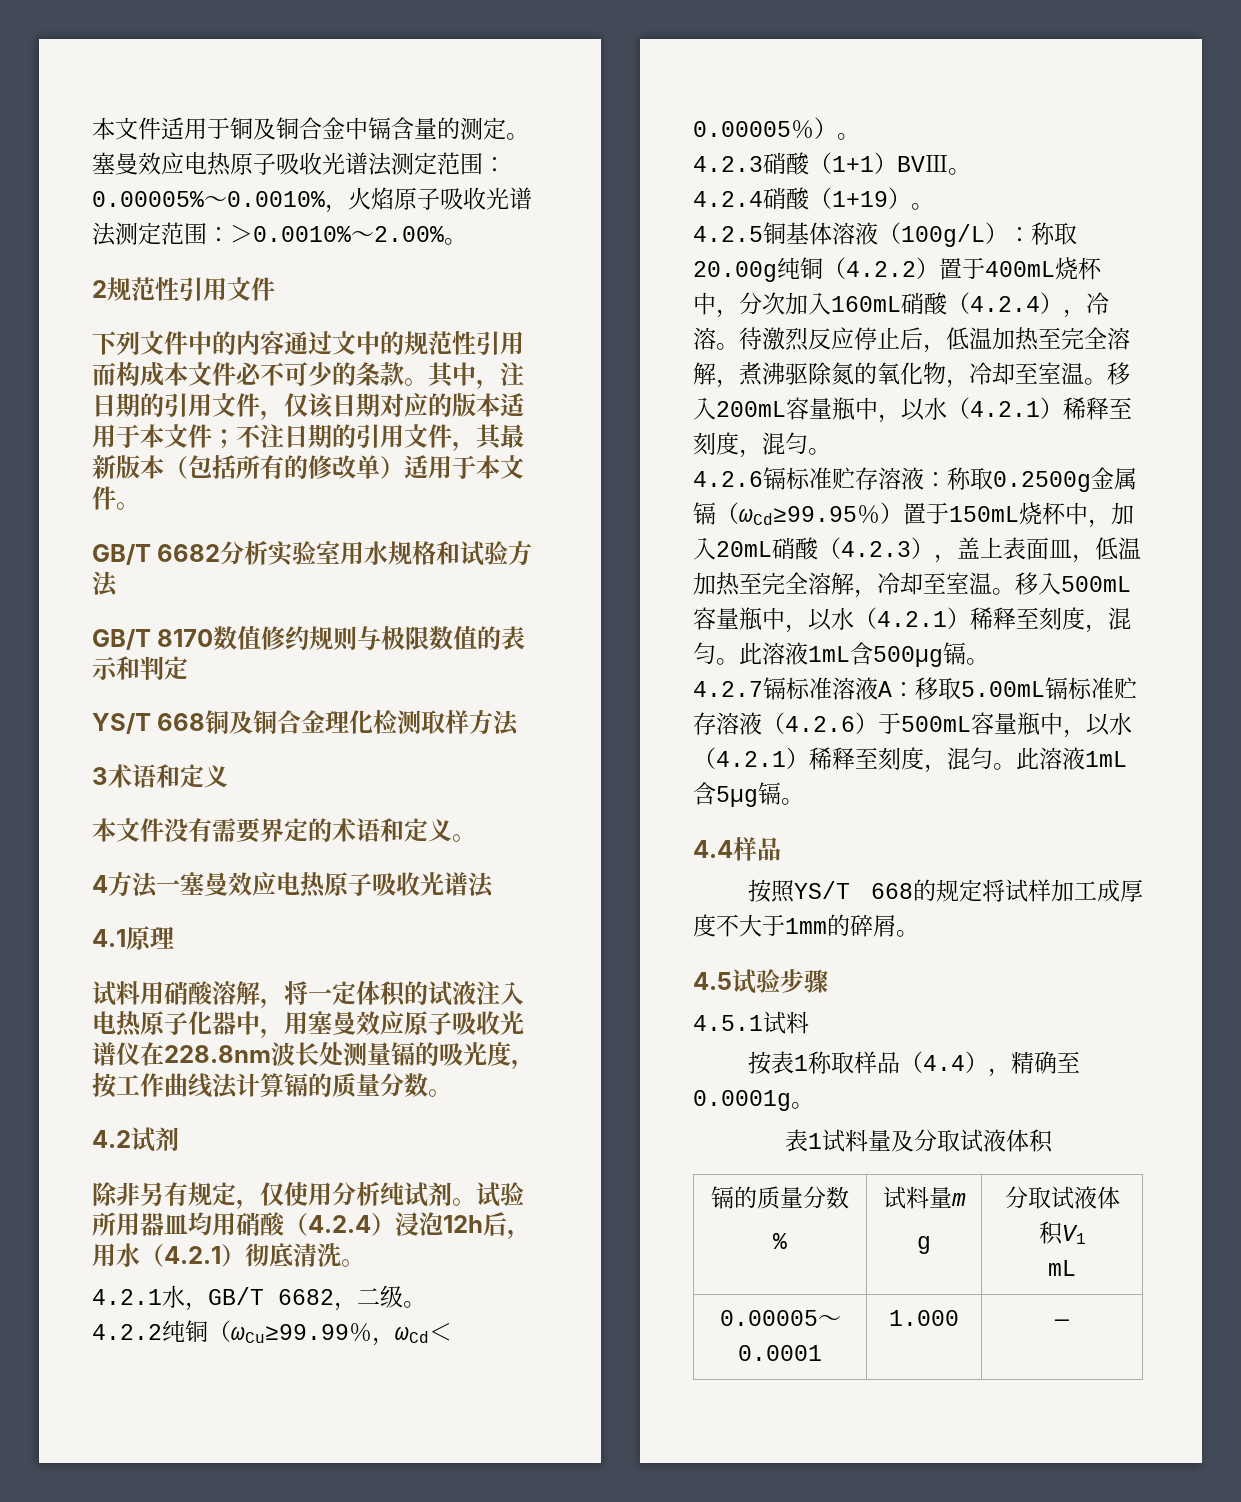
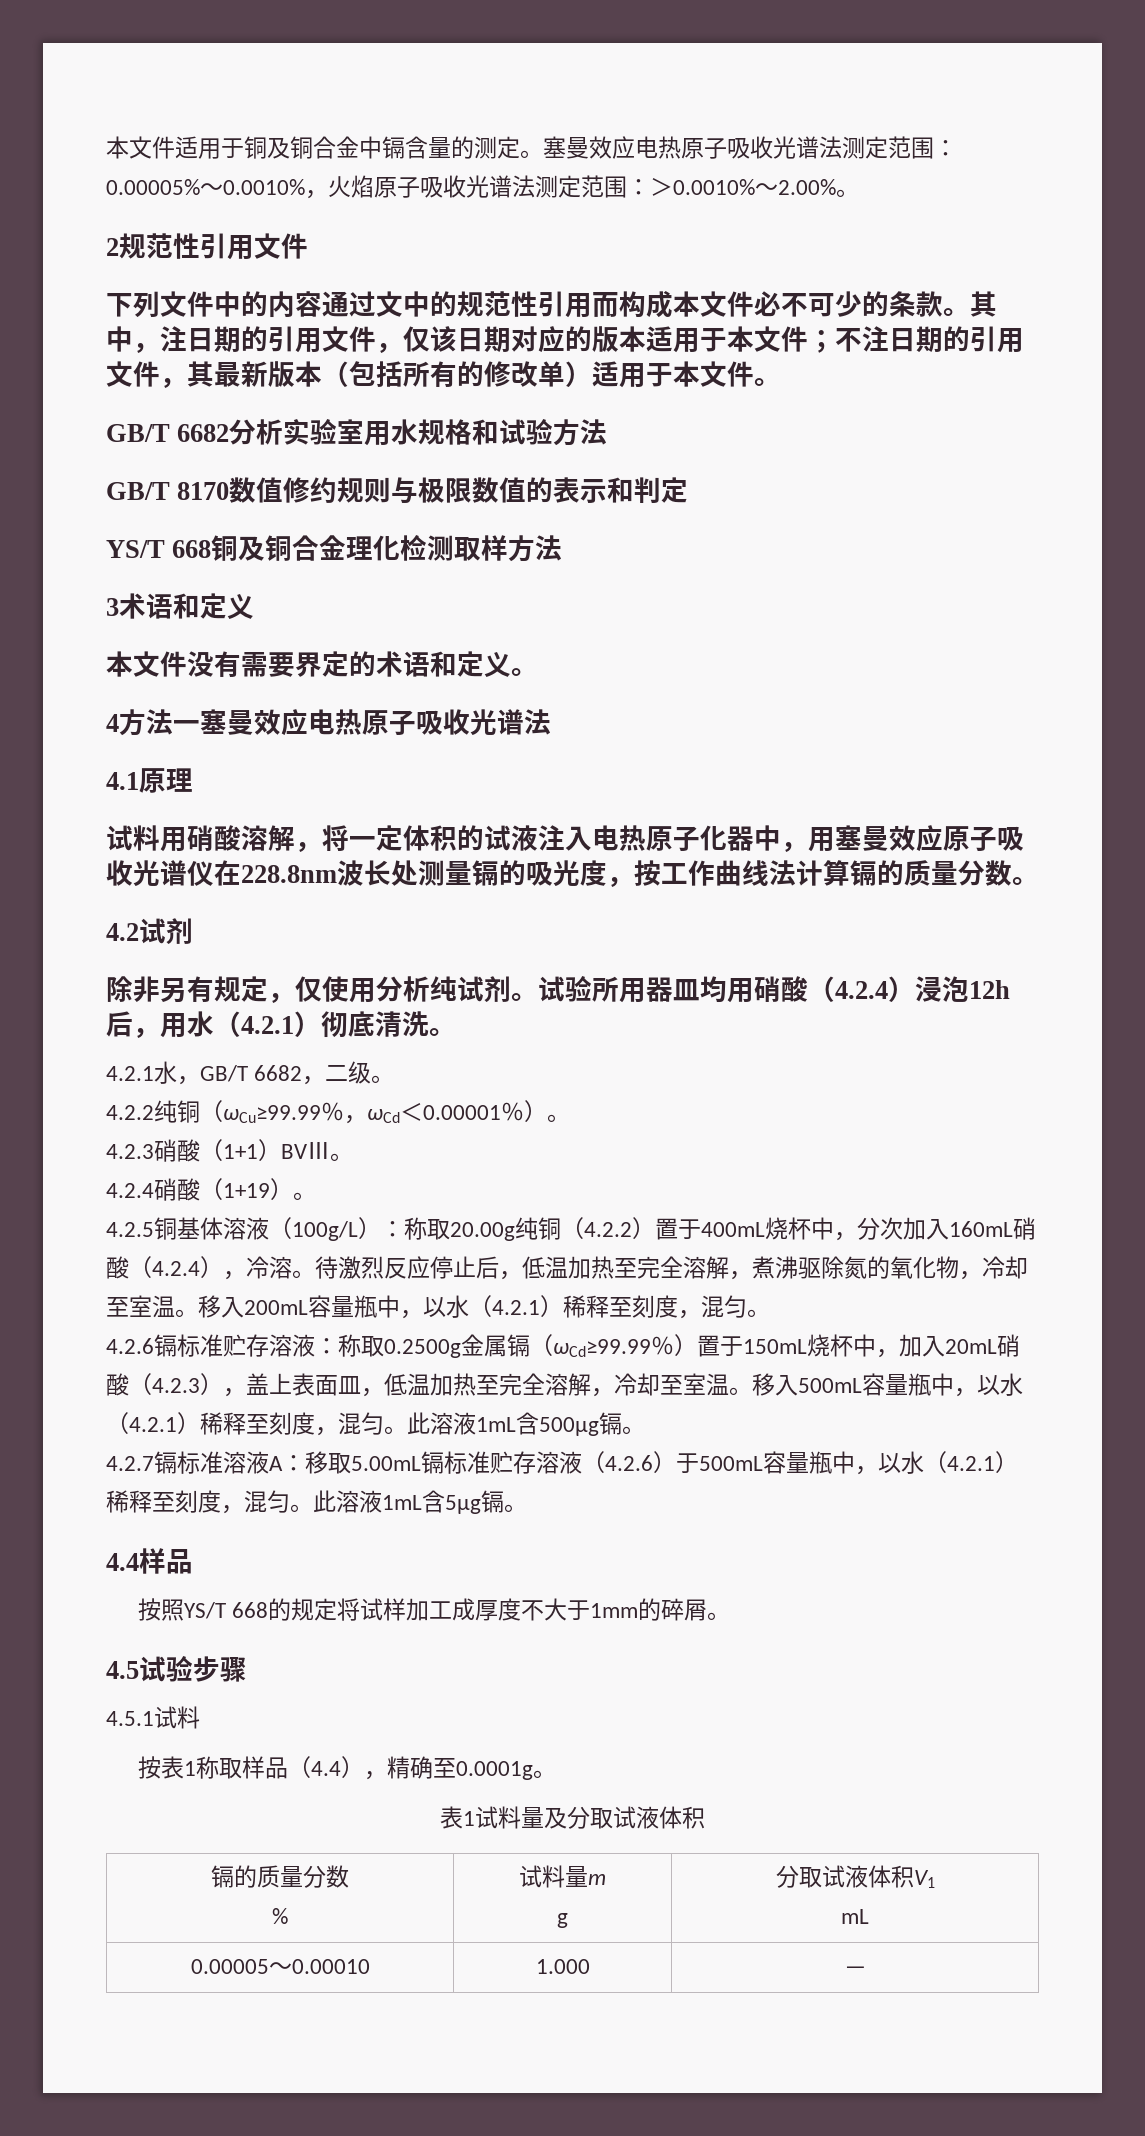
- 4.2.2纯铜（ωCu≥99.99％，ωCd＜0.00005％）。
+ 4.2.2纯铜（ωCu≥99.99％，ωCd＜0.00001％）。
- 4.2.6镉标准贮存溶液：称取0.2500g金属镉（ωCd≥99.95％）置于150mL烧杯中，加入20mL硝酸（4.2.3），盖上表面皿，低温加热至完全溶解，冷却至室温。
+ 4.2.6镉标准贮存溶液：称取0.2500g金属镉（ωCd≥99.99％）置于150mL烧杯中，加入20mL硝酸（4.2.3），盖上表面皿，低温加热至完全溶解，冷却至室温。
- 0.00005～0.0001 | 1.000 | —
+ 0.00005～0.00010 | 1.000 | —

